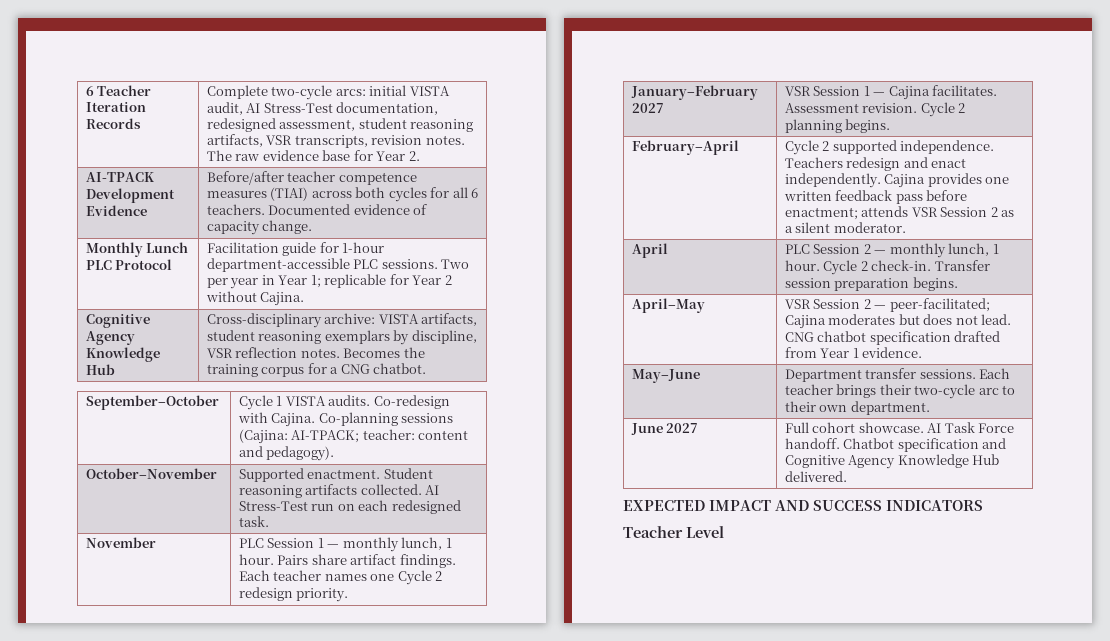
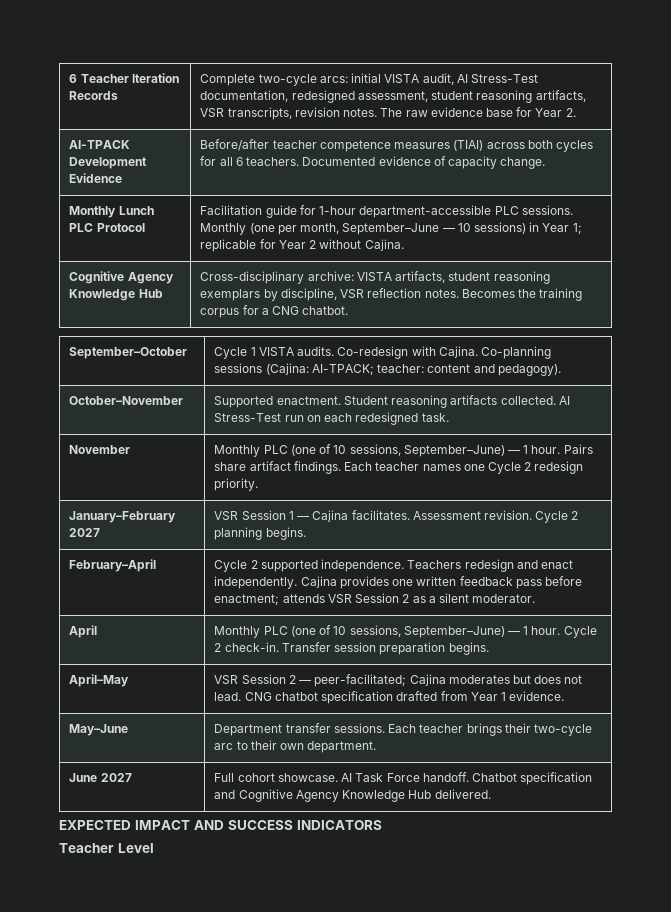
- Monthly Lunch PLC Protocol | Facilitation guide for 1-hour department-accessible PLC sessions. Two per year in Year 1; replicable for Year 2 without Cajina.
+ Monthly Lunch PLC Protocol | Facilitation guide for 1-hour department-accessible PLC sessions. Monthly (one per month, September–June — 10 sessions) in Year 1; replicable for Year 2 without Cajina.
- November | PLC Session 1 — monthly lunch, 1 hour. Pairs share artifact findings. Each teacher names one Cycle 2 redesign priority.
+ November | Monthly PLC (one of 10 sessions, September–June) — 1 hour. Pairs share artifact findings. Each teacher names one Cycle 2 redesign priority.
- April | PLC Session 2 — monthly lunch, 1 hour. Cycle 2 check-in. Transfer session preparation begins.
+ April | Monthly PLC (one of 10 sessions, September–June) — 1 hour. Cycle 2 check-in. Transfer session preparation begins.

